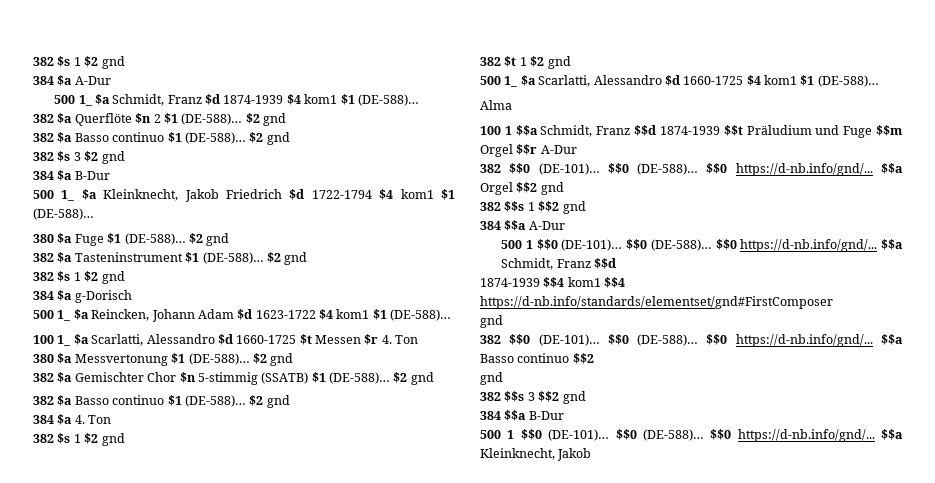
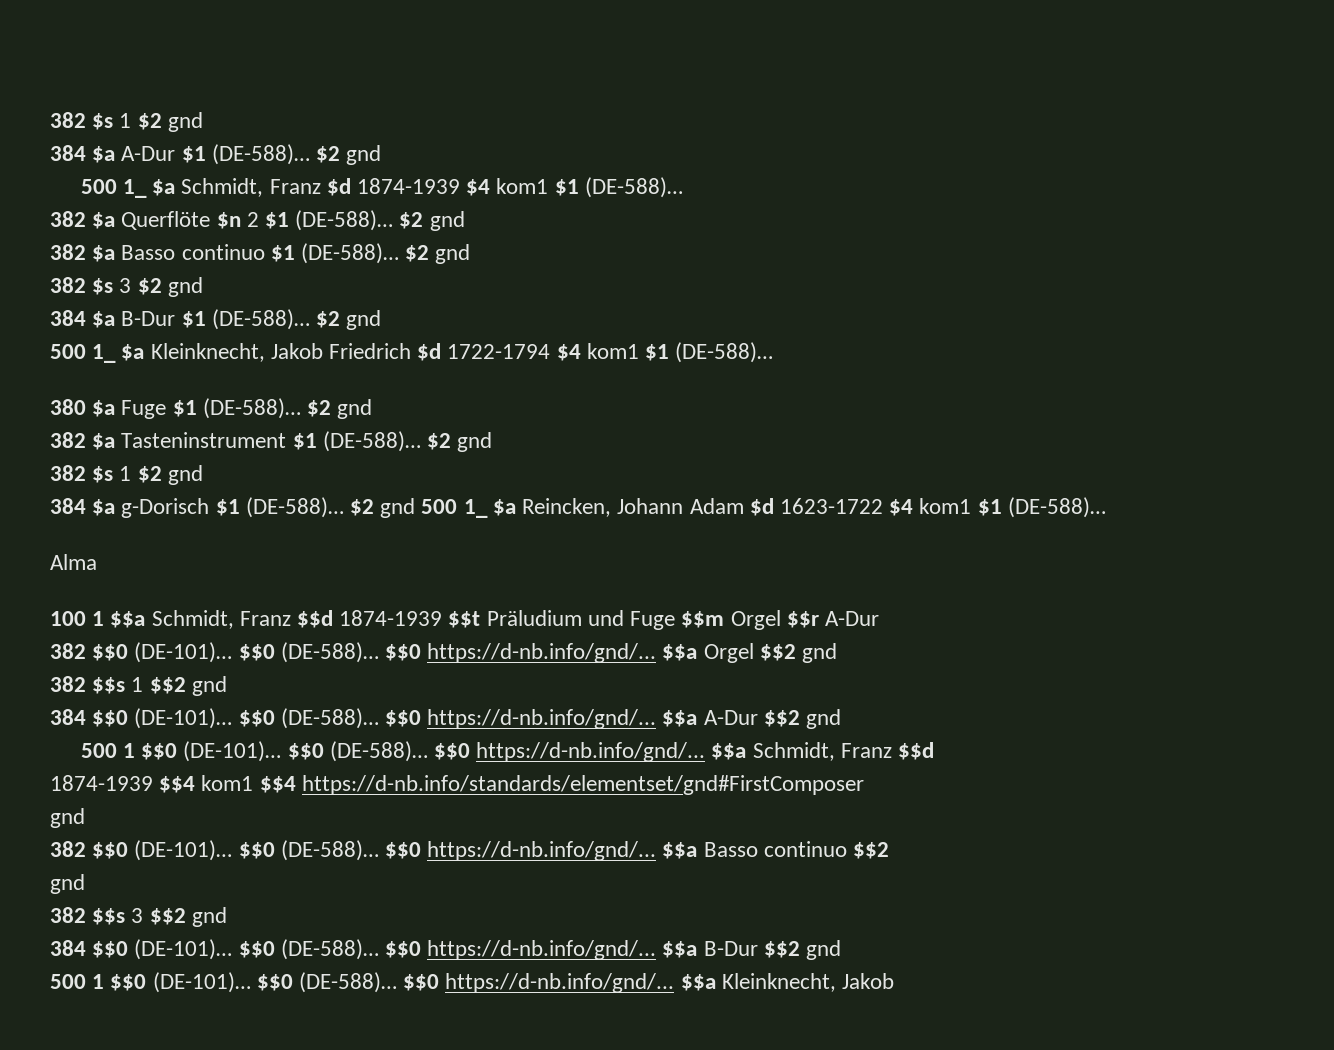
- 384 $a A-Dur
+ 384 $a A-Dur $1 (DE-588)… $2 gnd
- 384 $a B-Dur
+ 384 $a B-Dur $1 (DE-588)… $2 gnd
- 384 $a g-Dorisch
- 500 1_ $a Reincken, Johann Adam $d 1623-1722 $4 kom1 $1 (DE-588)…
+ 384 $a g-Dorisch $1 (DE-588)… $2 gnd 500 1_ $a Reincken, Johann Adam $d 1623-1722 $4 kom1 $1 (DE-588)…
- 100 1_ $a Scarlatti, Alessandro $d 1660-1725 $t Messen $r 4. Ton
- 380 $a Messvertonung $1 (DE-588)… $2 gnd
- 382 $a Gemischter Chor $n 5-stimmig (SSATB) $1 (DE-588)… $2 gnd
- 382 $a Basso continuo $1 (DE-588)… $2 gnd
- 384 $a 4. Ton
- 382 $s 1 $2 gnd
- 382 $t 1 $2 gnd
- 500 1_ $a Scarlatti, Alessandro $d 1660-1725 $4 kom1 $1 (DE-588)…
- 384 $$a A-Dur
+ 384 $$0 (DE-101)… $$0 (DE-588)… $$0 https://d-nb.info/gnd/... $$a A-Dur $$2 gnd
- 384 $$a B-Dur
+ 384 $$0 (DE-101)… $$0 (DE-588)… $$0 https://d-nb.info/gnd/... $$a B-Dur $$2 gnd

